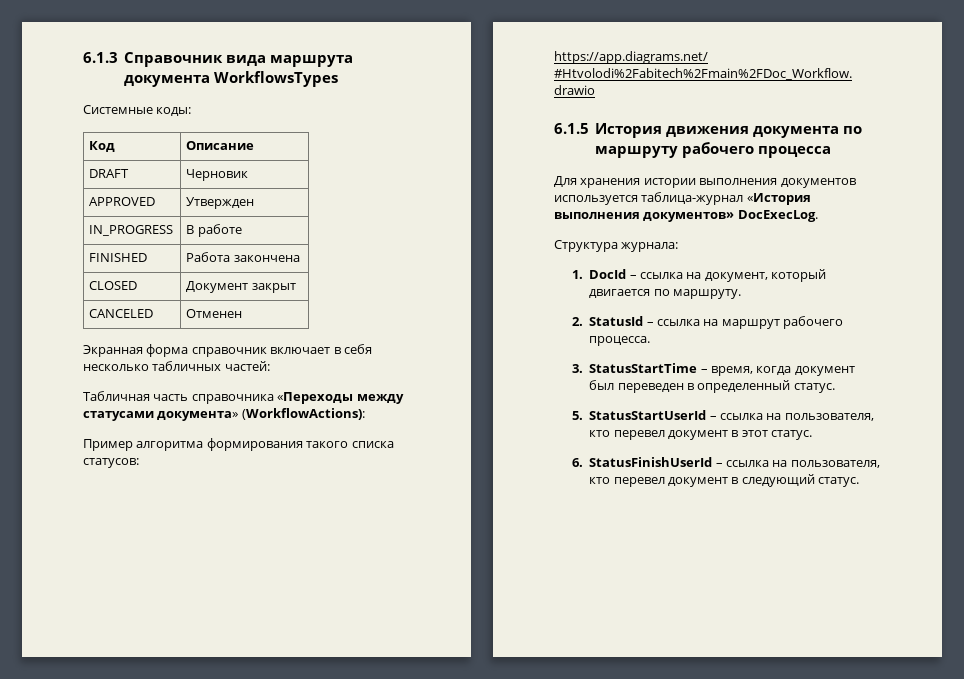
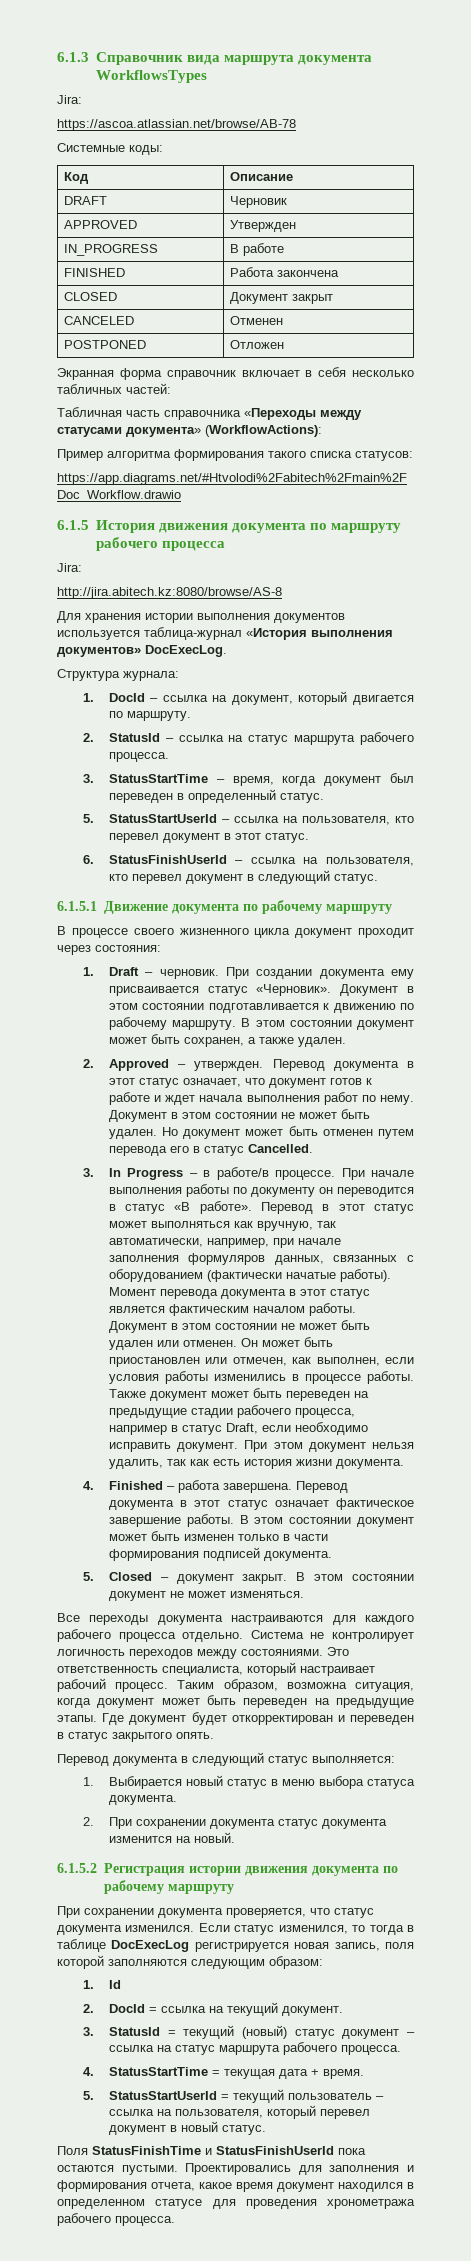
  6.1.3 Справочник вида маршрута документа WorkflowsTypes
+ Jira:
+ https://ascoa.atlassian.net/browse/AB-78
+ POSTPONED | Отложен
  6.1.5 История движения документа по маршруту рабочего процесса
+ Jira:
+ http://jira.abitech.kz:8080/browse/AS-8
- 2. StatusId – ссылка на маршрут рабочего процесса.
+ 2. StatusId – ссылка на статус маршрута рабочего процесса.
+ 6.1.5.1 Движение документа по рабочему маршруту
+ В процессе своего жизненного цикла документ проходит через состояния:
+ 1. Draft – черновик. При создании документа ему присваивается статус «Черновик». Документ в этом состоянии подготавливается к движению по рабочему маршруту. В этом состоянии документ может быть сохранен, а также удален.
+ 2. Approved – утвержден. Перевод документа в этот статус означает, что документ готов к работе и ждет начала выполнения работ по нему. Документ в этом состоянии не может быть удален. Но документ может быть отменен путем перевода его в статус Cancelled.
+ 3. In Progress – в работе/в процессе. При начале выполнения работы по документу он переводится в статус «В работе». Перевод в этот статус может выполняться как вручную, так автоматически, например, при начале заполнения формуляров данных, связанных с оборудованием (фактически начатые работы). Момент перевода документа в этот статус является фактическим началом работы. Документ в этом состоянии не может быть удален или отменен. Он может быть приостановлен или отмечен, как выполнен, если условия работы изменились в процессе работы. Также документ может быть переведен на предыдущие стадии рабочего процесса, например в статус Draft, если необходимо исправить документ. При этом документ нельзя удалить, так как есть история жизни документа.
+ 4. Finished – работа завершена. Перевод документа в этот статус означает фактическое завершение работы. В этом состоянии документ может быть изменен только в части формирования подписей документа.
+ 5. Closed – документ закрыт. В этом состоянии документ не может изменяться.
+ Все переходы документа настраиваются для каждого рабочего процесса отдельно. Система не контролирует логичность переходов между состояниями. Это ответственность специалиста, который настраивает рабочий процесс. Таким образом, возможна ситуация, когда документ может быть переведен на предыдущие этапы. Где документ будет откорректирован и переведен в статус закрытого опять.
+ Перевод документа в следующий статус выполняется:
+ 1. Выбирается новый статус в меню выбора статуса документа.
+ 2. При сохранении документа статус документа изменится на новый.
+ 6.1.5.2 Регистрация истории движения документа по рабочему маршруту
+ При сохранении документа проверяется, что статус документа изменился. Если статус изменился, то тогда в таблице DocExecLog регистрируется новая запись, поля которой заполняются следующим образом:
+ 1. Id
+ 2. DocId = ссылка на текущий документ.
+ 3. StatusId = текущий (новый) статус документ – ссылка на статус маршрута рабочего процесса.
+ 4. StatusStartTime = текущая дата + время.
+ 5. StatusStartUserId = текущий пользователь – ссылка на пользователя, который перевел документ в новый статус.
+ Поля StatusFinishTime и StatusFinishUserId пока остаются пустыми. Проектировались для заполнения и формирования отчета, какое время документ находился в определенном статусе для проведения хронометража рабочего процесса.

